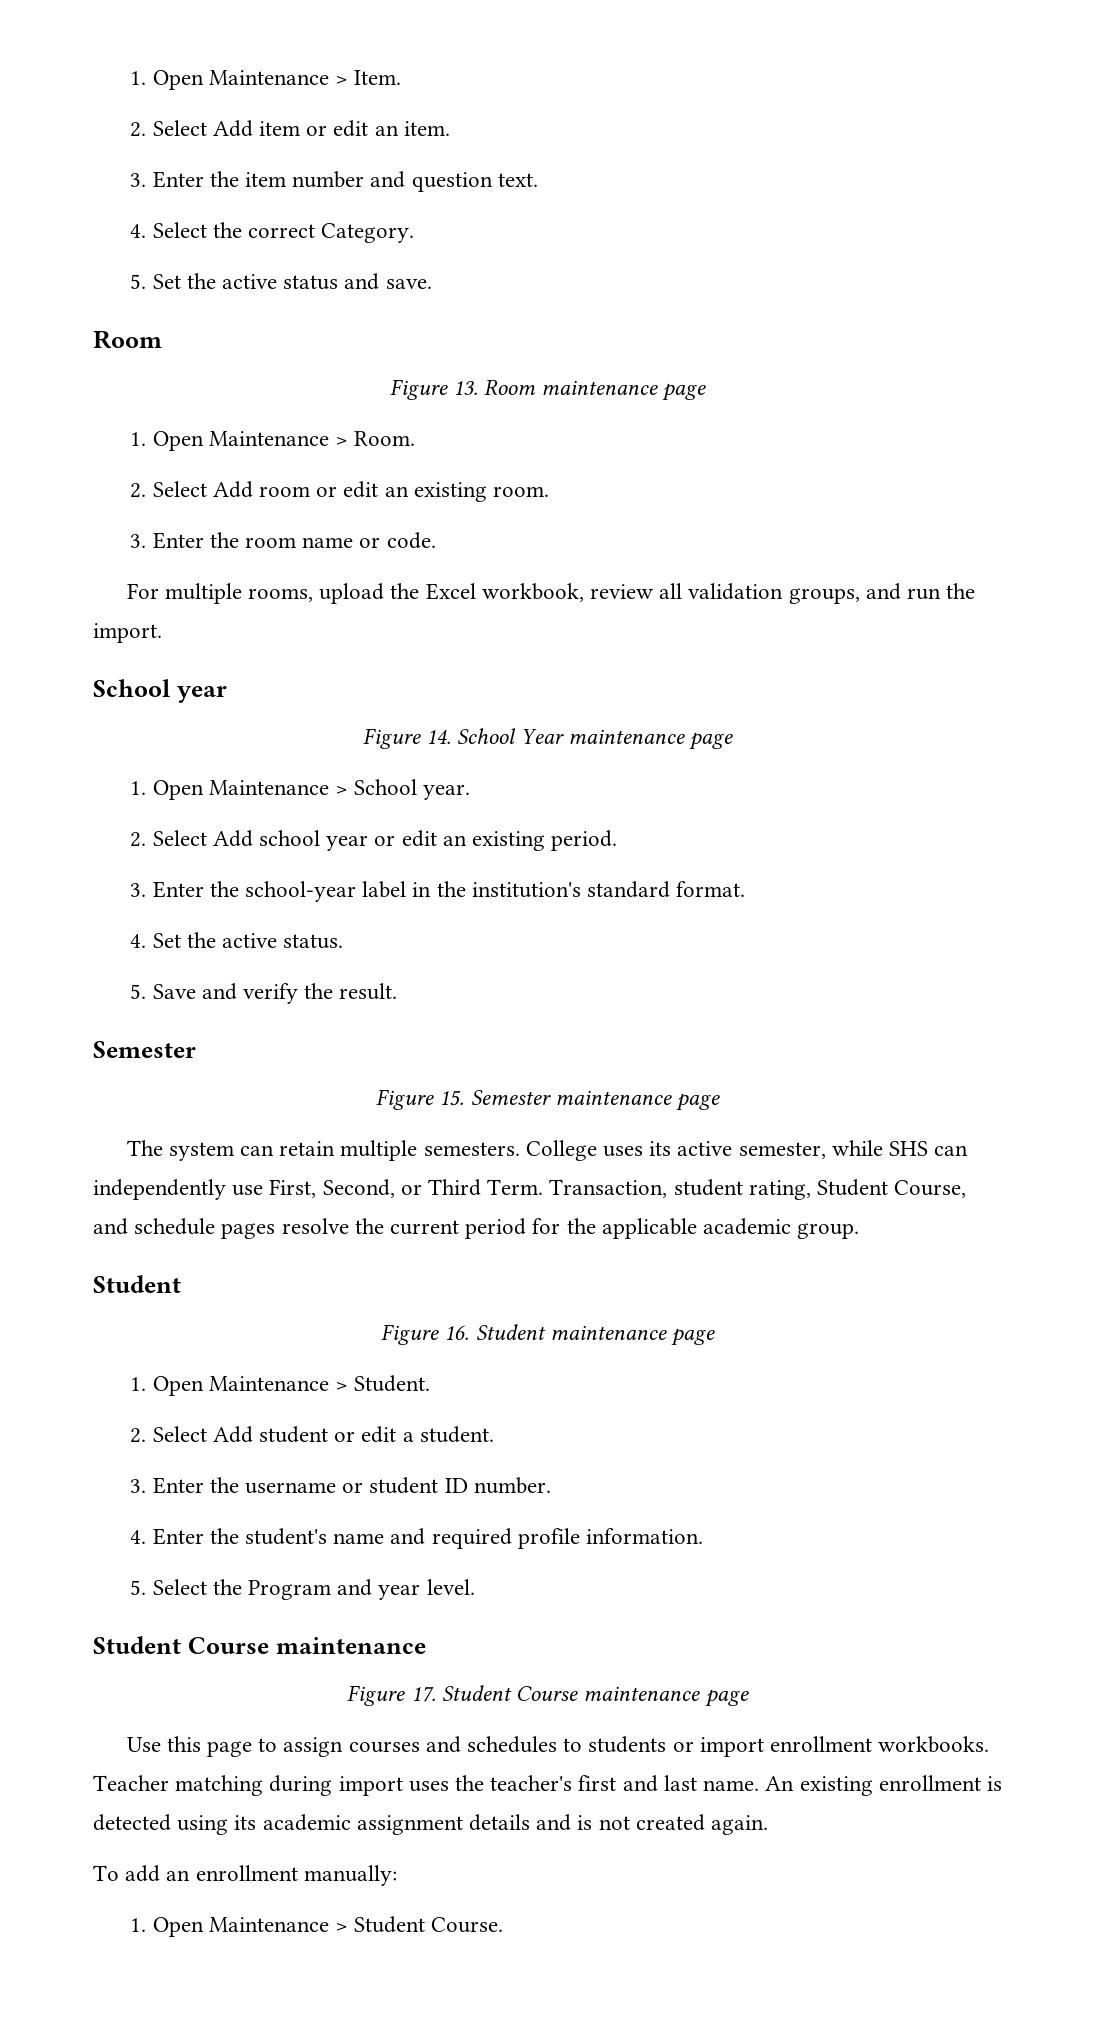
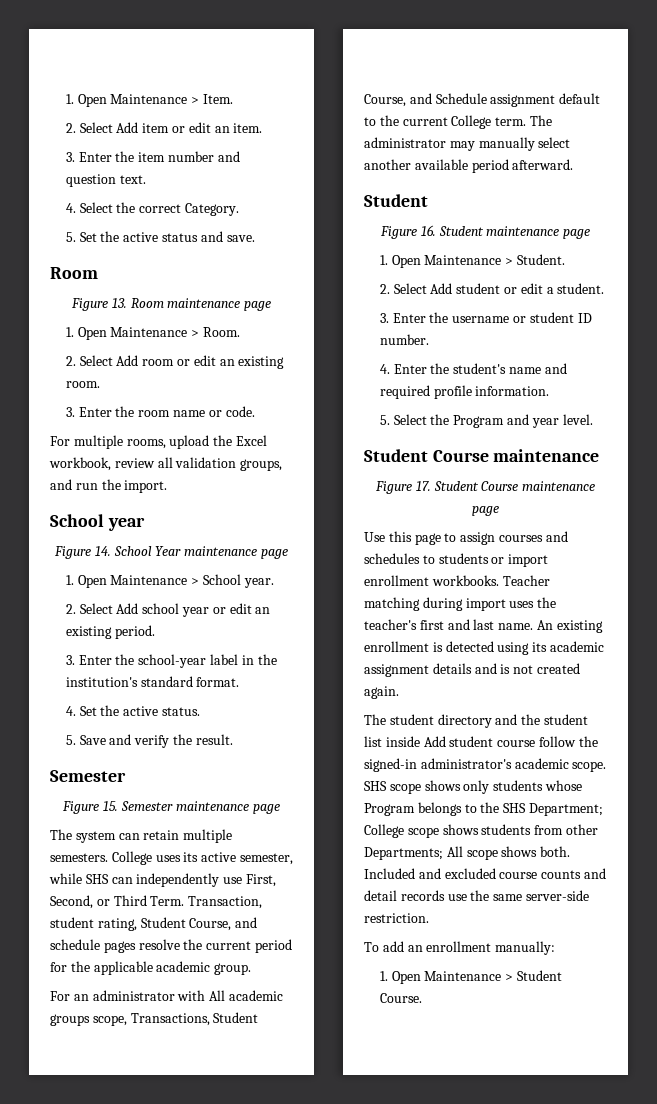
+ For an administrator with All academic groups scope, Transactions, Student Course, and Schedule assignment default to the current College term. The administrator may manually select another available period afterward.
+ The student directory and the student list inside Add student course follow the signed-in administrator's academic scope. SHS scope shows only students whose Program belongs to the SHS Department; College scope shows students from other Departments; All scope shows both. Included and excluded course counts and detail records use the same server-side restriction.

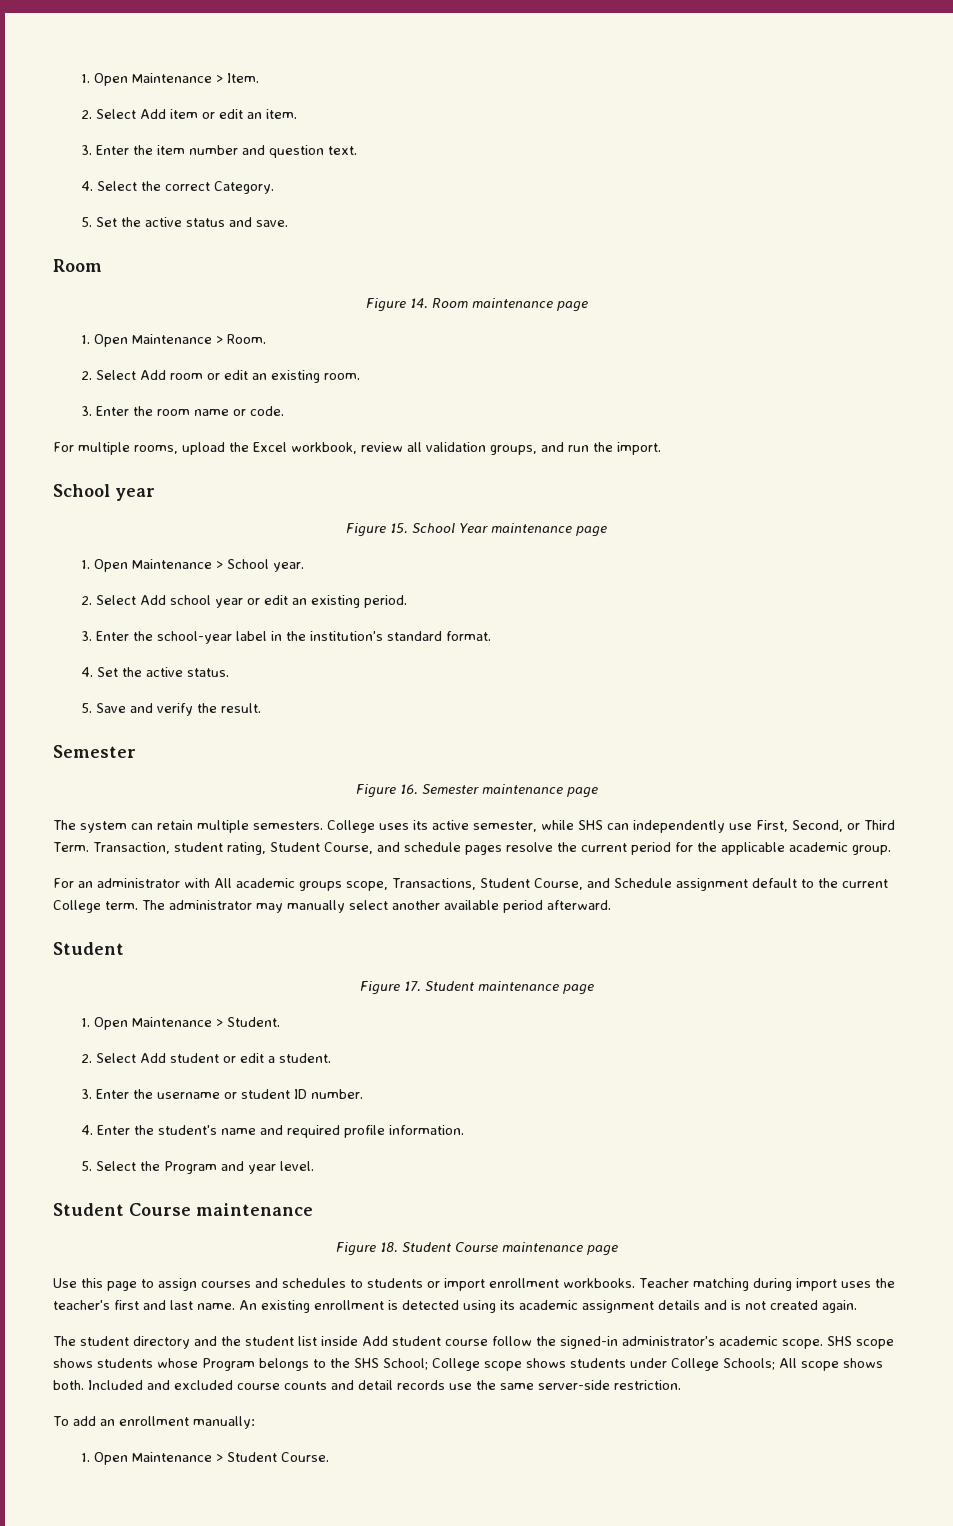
- Figure 13. Room maintenance page
+ Figure 14. Room maintenance page
- Figure 14. School Year maintenance page
+ Figure 15. School Year maintenance page
- Figure 15. Semester maintenance page
+ Figure 16. Semester maintenance page
- Figure 16. Student maintenance page
+ Figure 17. Student maintenance page
- Figure 17. Student Course maintenance page
+ Figure 18. Student Course maintenance page
- SHS scope shows only students whose Program belongs to the SHS Department; College scope shows students from other Departments; All scope shows both.
+ SHS scope shows students whose Program belongs to the SHS School; College scope shows students under College Schools; All scope shows both.

